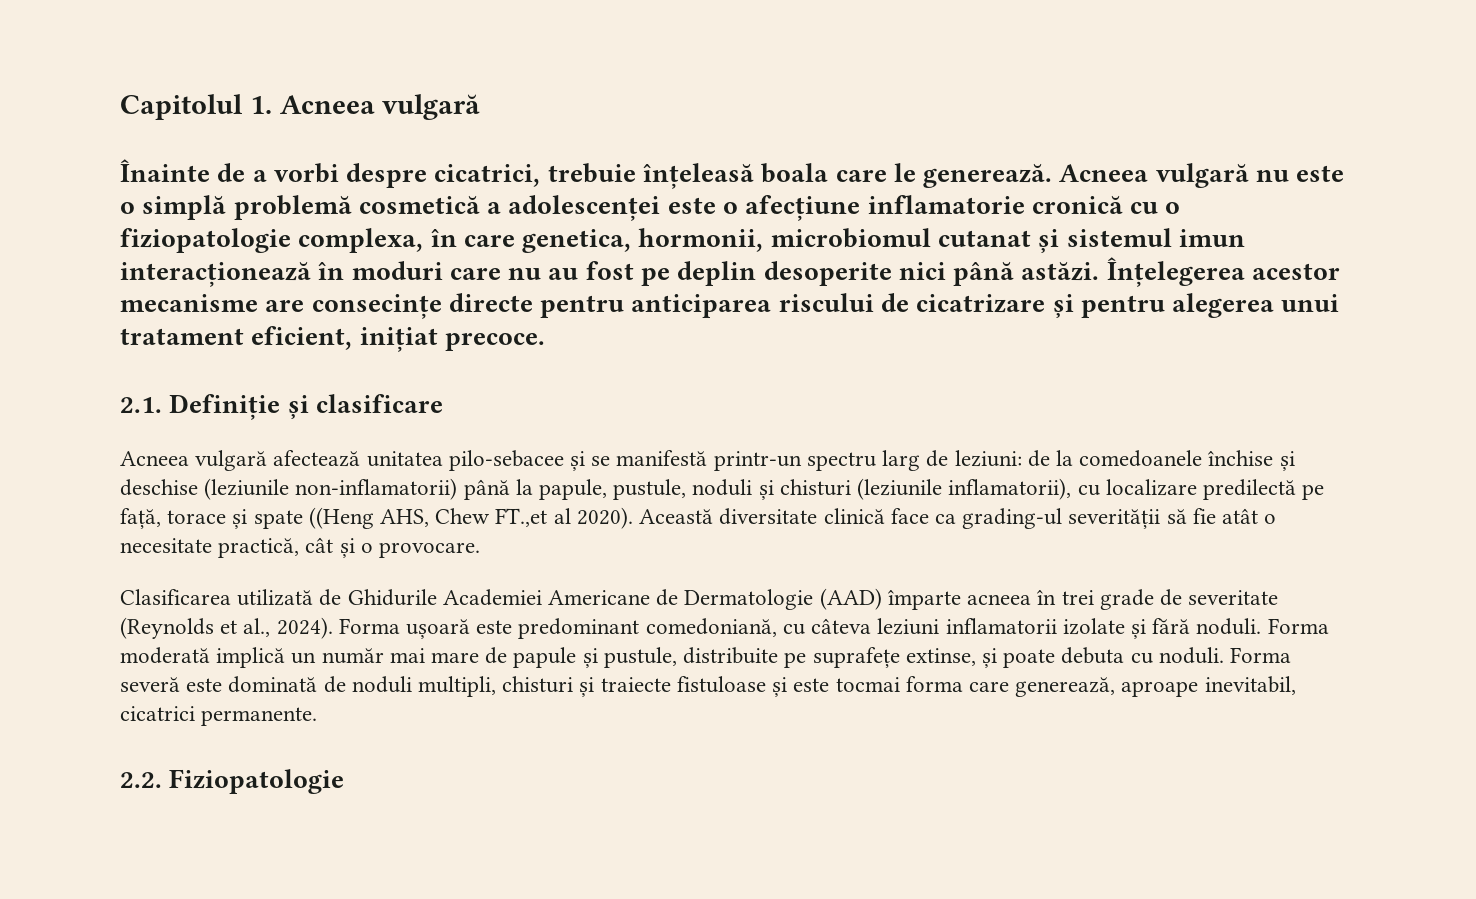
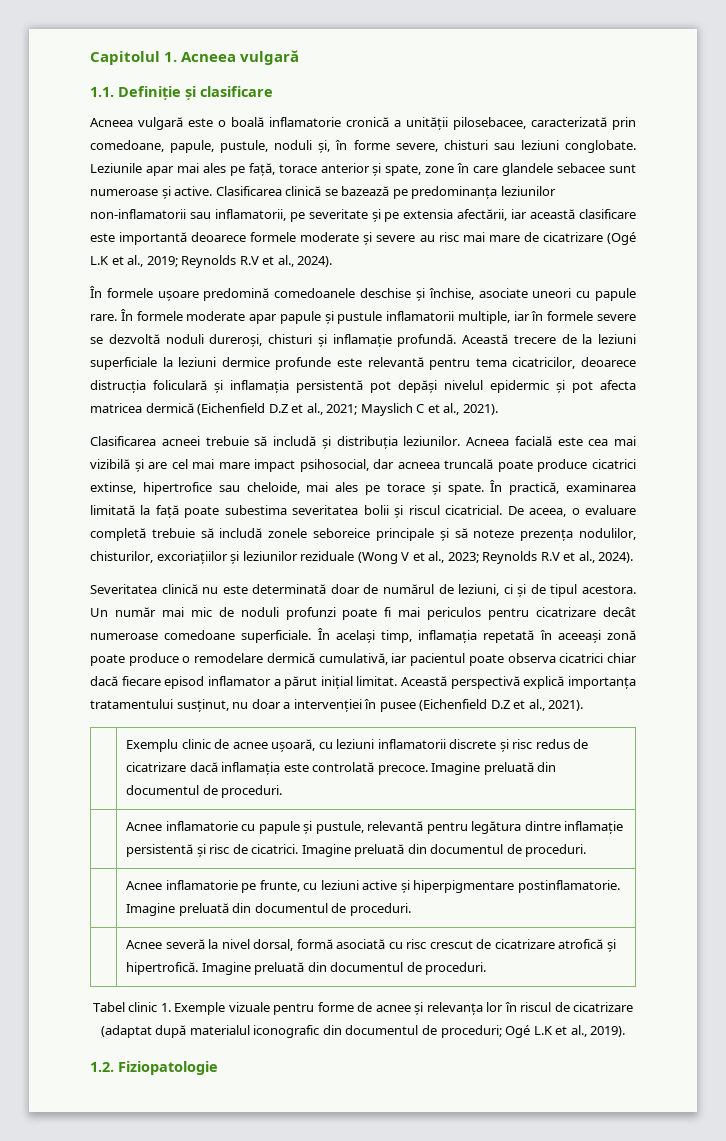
- Înainte de a vorbi despre cicatrici, trebuie înțeleasă boala care le generează. Acneea vulgară nu este o simplă problemă cosmetică a adolescenței este o afecțiune inflamatorie cronică cu o fiziopatologie complexa, în care genetica, hormonii, microbiomul cutanat și sistemul imun interacționează în moduri care nu au fost pe deplin desoperite nici până astăzi. Înțelegerea acestor mecanisme are consecințe directe pentru anticiparea riscului de cicatrizare și pentru alegerea unui tratament eficient, inițiat precoce.
- 2.1. Definiție și clasificare
+ 1.1. Definiție și clasificare
- Acneea vulgară afectează unitatea pilo-sebacee și se manifestă printr-un spectru larg de leziuni: de la comedoanele închise și deschise (leziunile non-inflamatorii) până la papule, pustule, noduli și chisturi (leziunile inflamatorii), cu localizare predilectă pe față, torace și spate ((Heng AHS, Chew FT.,et al 2020). Această diversitate clinică face ca grading-ul severității să fie atât o necesitate practică, cât și o provocare.
- Clasificarea utilizată de Ghidurile Academiei Americane de Dermatologie (AAD) împarte acneea în trei grade de severitate (Reynolds et al., 2024). Forma ușoară este predominant comedoniană, cu câteva leziuni inflamatorii izolate și fără noduli. Forma moderată implică un număr mai mare de papule și pustule, distribuite pe suprafețe extinse, și poate debuta cu noduli. Forma severă este dominată de noduli multipli, chisturi și traiecte fistuloase și este tocmai forma care generează, aproape inevitabil, cicatrici permanente.
- 2.2. Fiziopatologie
+ Acneea vulgară este o boală inflamatorie cronică a unității pilosebacee, caracterizată prin comedoane, papule, pustule, noduli și, în forme severe, chisturi sau leziuni conglobate. Leziunile apar mai ales pe față, torace anterior și spate, zone în care glandele sebacee sunt numeroase și active. Clasificarea clinică se bazează pe predominanța leziunilor non-inflamatorii sau inflamatorii, pe severitate și pe extensia afectării, iar această clasificare este importantă deoarece formele moderate și severe au risc mai mare de cicatrizare (Ogé L.K et al., 2019; Reynolds R.V et al., 2024).
+ În formele ușoare predomină comedoanele deschise și închise, asociate uneori cu papule rare. În formele moderate apar papule și pustule inflamatorii multiple, iar în formele severe se dezvoltă noduli dureroși, chisturi și inflamație profundă. Această trecere de la leziuni superficiale la leziuni dermice profunde este relevantă pentru tema cicatricilor, deoarece distrucția foliculară și inflamația persistentă pot depăși nivelul epidermic și pot afecta matricea dermică (Eichenfield D.Z et al., 2021; Mayslich C et al., 2021).
+ Clasificarea acneei trebuie să includă și distribuția leziunilor. Acneea facială este cea mai vizibilă și are cel mai mare impact psihosocial, dar acneea truncală poate produce cicatrici extinse, hipertrofice sau cheloide, mai ales pe torace și spate. În practică, examinarea limitată la față poate subestima severitatea bolii și riscul cicatricial. De aceea, o evaluare completă trebuie să includă zonele seboreice principale și să noteze prezența nodulilor, chisturilor, excoriațiilor și leziunilor reziduale (Wong V et al., 2023; Reynolds R.V et al., 2024).
+ Severitatea clinică nu este determinată doar de numărul de leziuni, ci și de tipul acestora. Un număr mai mic de noduli profunzi poate fi mai periculos pentru cicatrizare decât numeroase comedoane superficiale. În același timp, inflamația repetată în aceeași zonă poate produce o remodelare dermică cumulativă, iar pacientul poate observa cicatrici chiar dacă fiecare episod inflamator a părut inițial limitat. Această perspectivă explică importanța tratamentului susținut, nu doar a intervenției în pusee (Eichenfield D.Z et al., 2021).
+ | Exemplu clinic de acnee ușoară, cu leziuni inflamatorii discrete și risc redus de cicatrizare dacă inflamația este controlată precoce. Imagine preluată din documentul de proceduri.
+ | Acnee inflamatorie cu papule și pustule, relevantă pentru legătura dintre inflamație persistentă și risc de cicatrici. Imagine preluată din documentul de proceduri.
+ | Acnee inflamatorie pe frunte, cu leziuni active și hiperpigmentare postinflamatorie. Imagine preluată din documentul de proceduri.
+ | Acnee severă la nivel dorsal, formă asociată cu risc crescut de cicatrizare atrofică și hipertrofică. Imagine preluată din documentul de proceduri.
+ Tabel clinic 1. Exemple vizuale pentru forme de acnee și relevanța lor în riscul de cicatrizare (adaptat după materialul iconografic din documentul de proceduri; Ogé L.K et al., 2019).
+ 1.2. Fiziopatologie

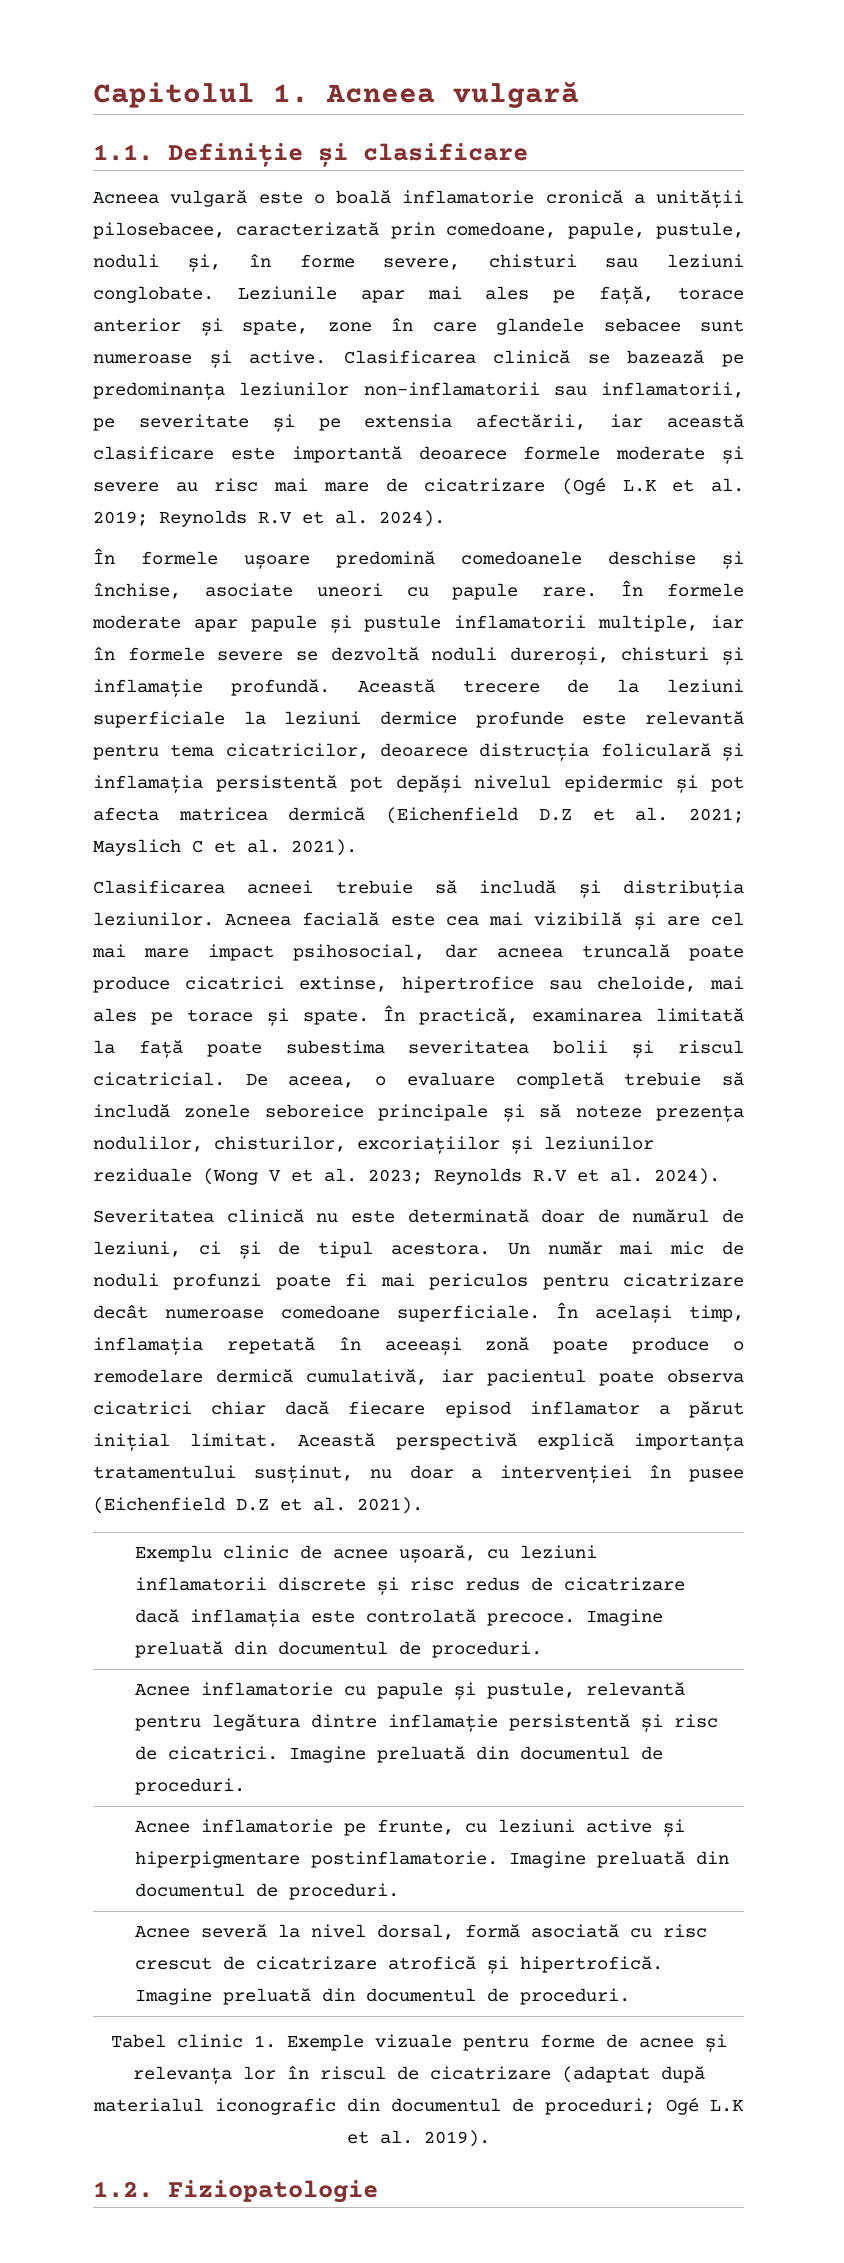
- Clasificarea clinică se bazează pe predominanța leziunilor non-inflamatorii sau inflamatorii, pe severitate și pe extensia afectării, iar această clasificare este importantă deoarece formele moderate și severe au risc mai mare de cicatrizare (Ogé L.K et al., 2019; Reynolds R.V et al., 2024).
+ Clasificarea clinică se bazează pe predominanța leziunilor non-inflamatorii sau inflamatorii, pe severitate și pe extensia afectării, iar această clasificare este importantă deoarece formele moderate și severe au risc mai mare de cicatrizare (Ogé L.K et al. 2019; Reynolds R.V et al. 2024).
- Această trecere de la leziuni superficiale la leziuni dermice profunde este relevantă pentru tema cicatricilor, deoarece distrucția foliculară și inflamația persistentă pot depăși nivelul epidermic și pot afecta matricea dermică (Eichenfield D.Z et al., 2021; Mayslich C et al., 2021).
+ Această trecere de la leziuni superficiale la leziuni dermice profunde este relevantă pentru tema cicatricilor, deoarece distrucția foliculară și inflamația persistentă pot depăși nivelul epidermic și pot afecta matricea dermică (Eichenfield D.Z et al. 2021; Mayslich C et al. 2021).
- De aceea, o evaluare completă trebuie să includă zonele seboreice principale și să noteze prezența nodulilor, chisturilor, excoriațiilor și leziunilor reziduale (Wong V et al., 2023; Reynolds R.V et al., 2024).
+ De aceea, o evaluare completă trebuie să includă zonele seboreice principale și să noteze prezența nodulilor, chisturilor, excoriațiilor și leziunilor reziduale (Wong V et al. 2023; Reynolds R.V et al. 2024).
- Această perspectivă explică importanța tratamentului susținut, nu doar a intervenției în pusee (Eichenfield D.Z et al., 2021).
+ Această perspectivă explică importanța tratamentului susținut, nu doar a intervenției în pusee (Eichenfield D.Z et al. 2021).
- Tabel clinic 1. Exemple vizuale pentru forme de acnee și relevanța lor în riscul de cicatrizare (adaptat după materialul iconografic din documentul de proceduri; Ogé L.K et al., 2019).
+ Tabel clinic 1. Exemple vizuale pentru forme de acnee și relevanța lor în riscul de cicatrizare (adaptat după materialul iconografic din documentul de proceduri; Ogé L.K et al. 2019).

